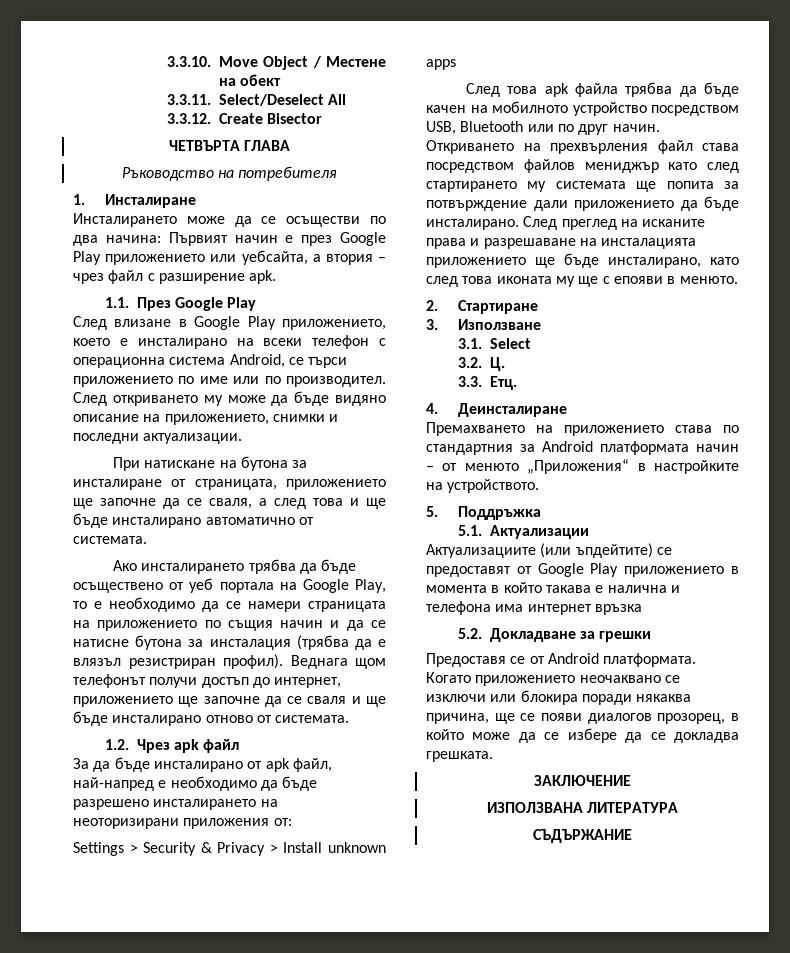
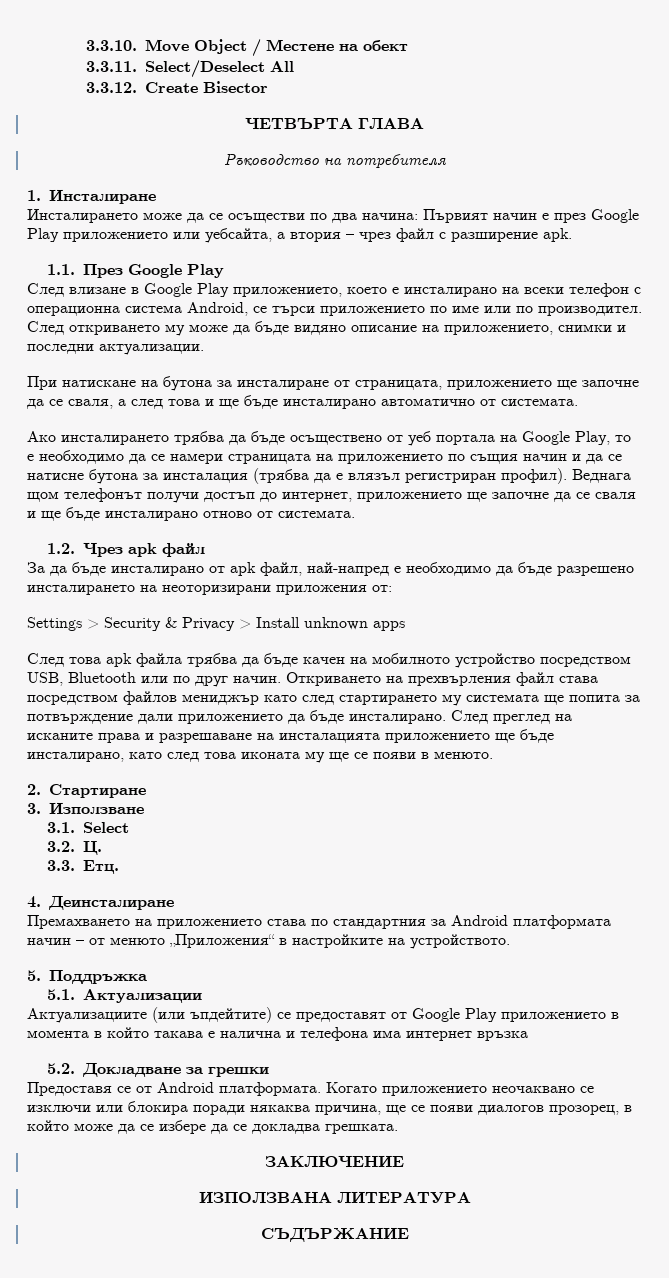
- Ако инсталирането трябва да бъде осъществено от уеб портала на Google Play, то е необходимо да се намери страницата на приложението по същия начин и да се натисне бутона за инсталация (трябва да е влязъл резистриран профил).
+ Ако инсталирането трябва да бъде осъществено от уеб портала на Google Play, то е необходимо да се намери страницата на приложението по същия начин и да се натисне бутона за инсталация (трябва да е влязъл регистриран профил).
- След преглед на исканите права и разрешаване на инсталацията приложението ще бъде инсталирано, като след това иконата му ще с епояви в менюто.
+ След преглед на исканите права и разрешаване на инсталацията приложението ще бъде инсталирано, като след това иконата му ще се появи в менюто.

